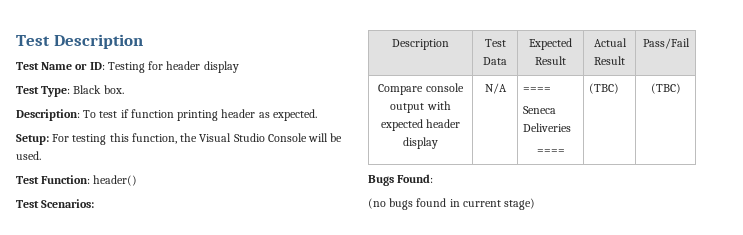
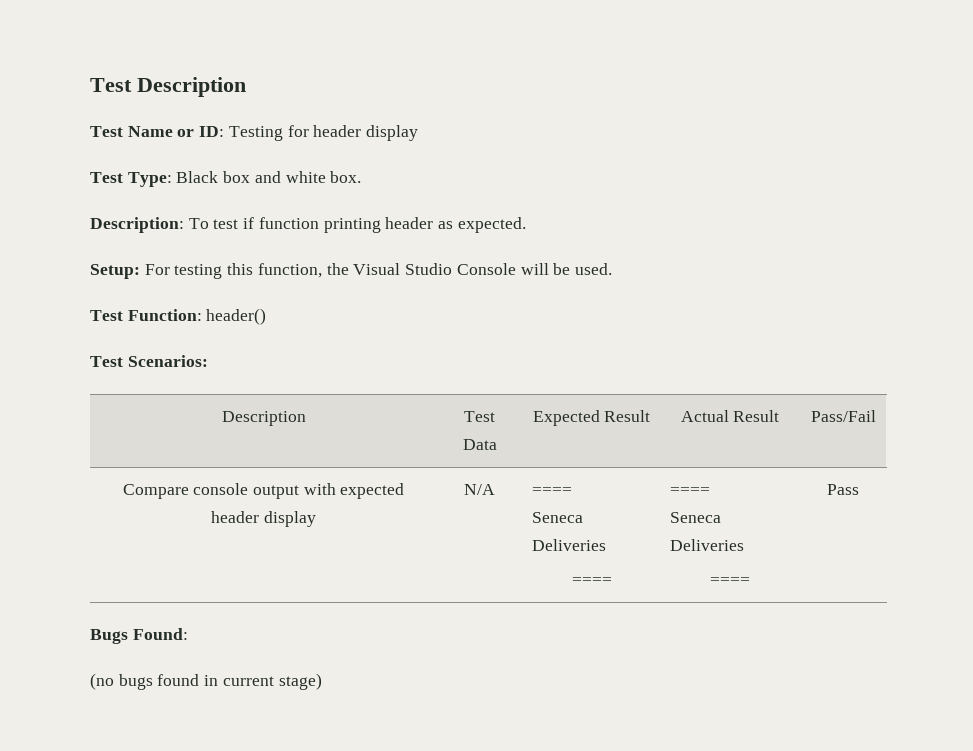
- Test Type: Black box.
+ Test Type: Black box and white box.
  Compare console output with expected header display | N/A | ====
  Seneca Deliveries
- ==== | (TBC) | (TBC)
+ ==== | ====
+ Seneca Deliveries
+ ==== | Pass

